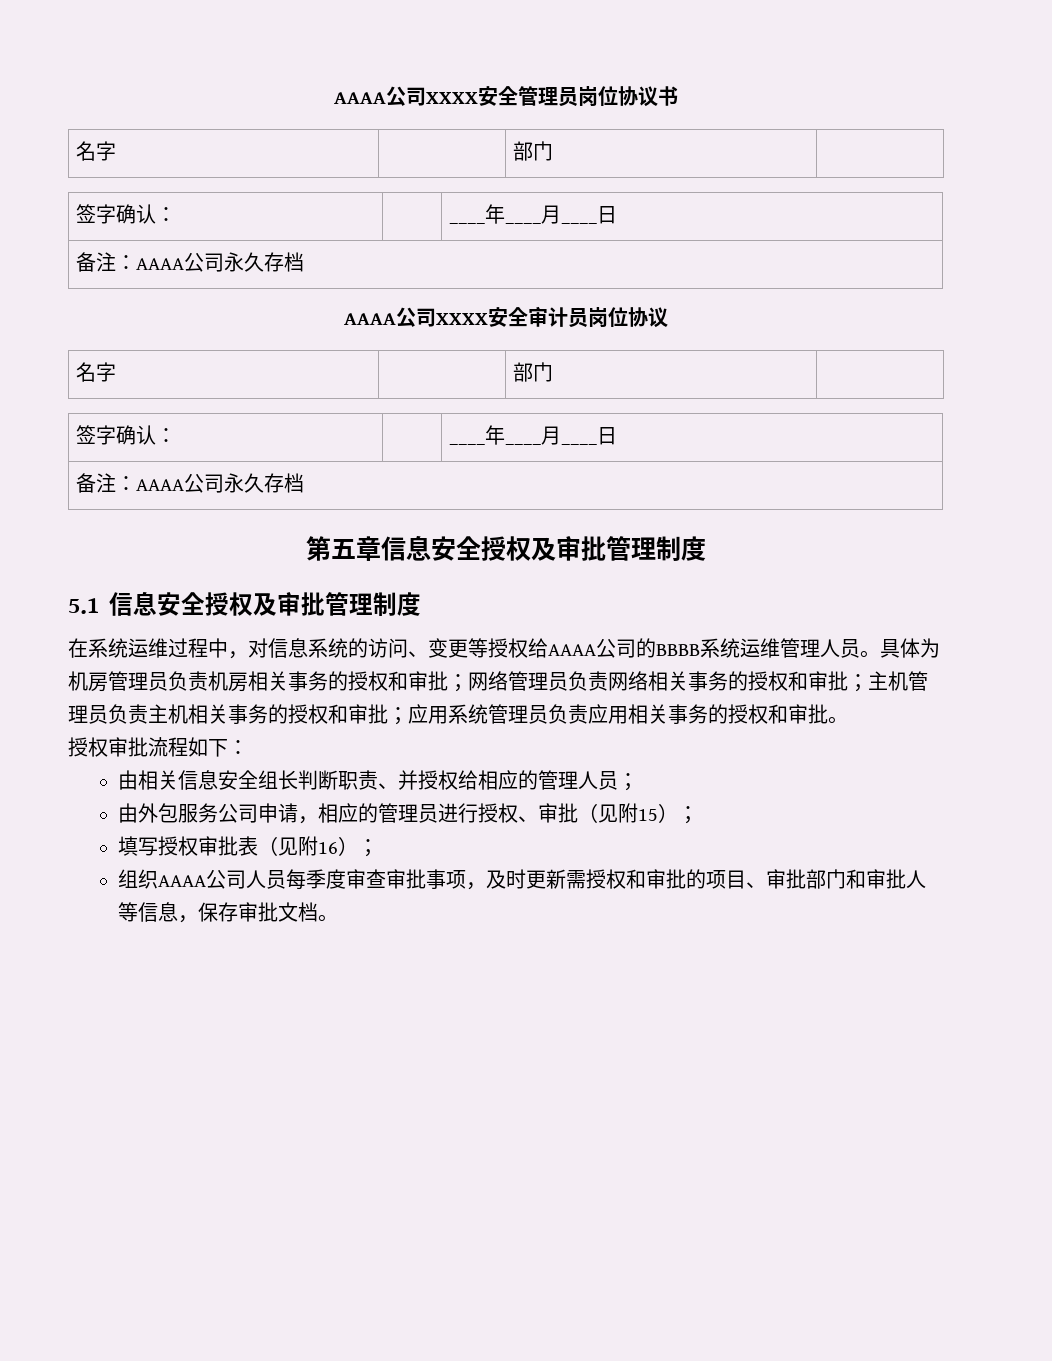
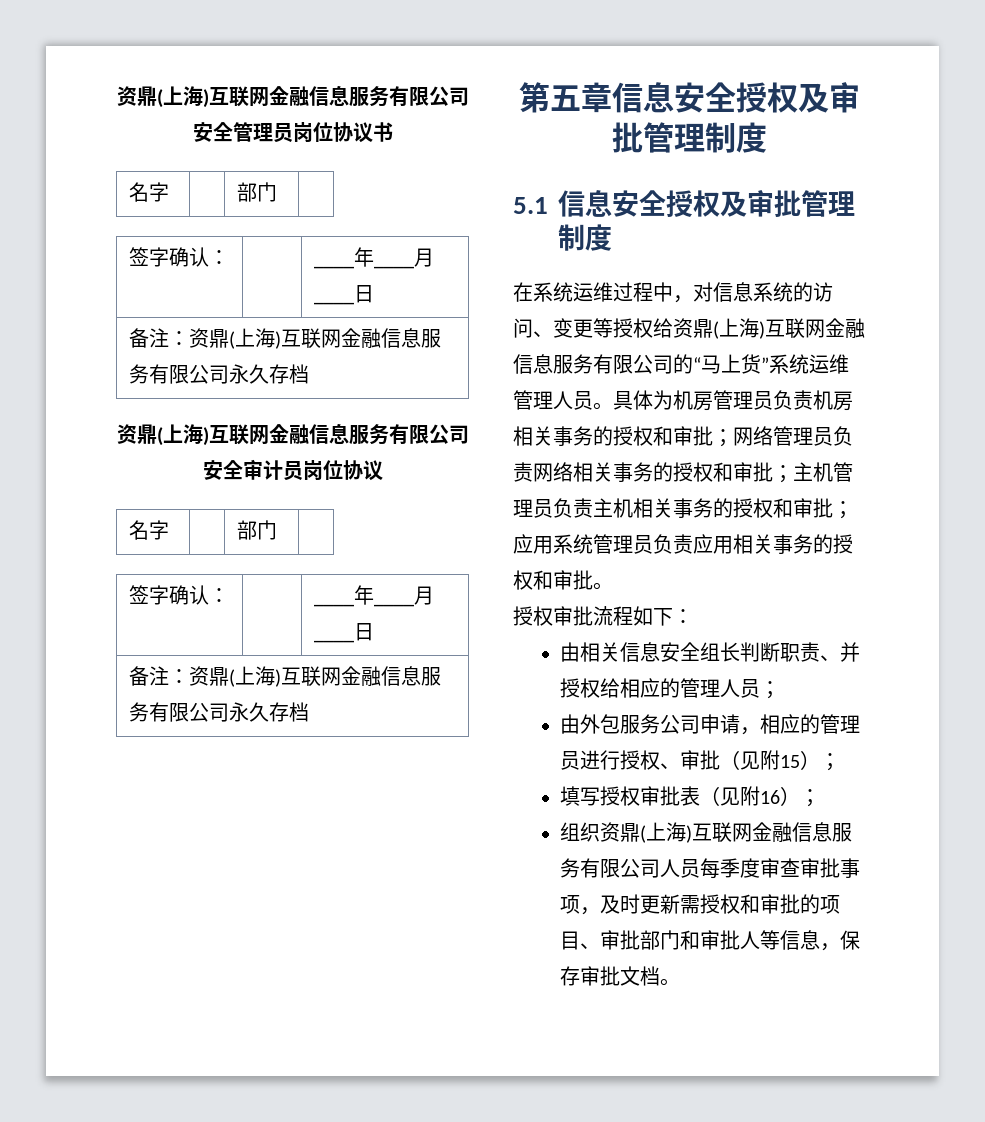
- AAAA公司XXXX安全管理员岗位协议书
+ 资鼎(上海)互联网金融信息服务有限公司安全管理员岗位协议书
  名字 | | 部门 |
  签字确认： | | ____年____月____日
- 备注：AAAA公司永久存档
- AAAA公司XXXX安全审计员岗位协议
+ 备注：资鼎(上海)互联网金融信息服务有限公司永久存档
+ 资鼎(上海)互联网金融信息服务有限公司安全审计员岗位协议
  名字 | | 部门 |
  签字确认： | | ____年____月____日
- 备注：AAAA公司永久存档
+ 备注：资鼎(上海)互联网金融信息服务有限公司永久存档
- 在系统运维过程中，对信息系统的访问、变更等授权给AAAA公司的BBBB系统运维管理人员。
+ 在系统运维过程中，对信息系统的访问、变更等授权给资鼎(上海)互联网金融信息服务有限公司的“马上货”系统运维管理人员。
- 组织AAAA公司人员每季度审查审批事项，及时更新需授权和审批的项目、审批部门和审批人等信息，保存审批文档。
+ 组织资鼎(上海)互联网金融信息服务有限公司人员每季度审查审批事项，及时更新需授权和审批的项目、审批部门和审批人等信息，保存审批文档。

